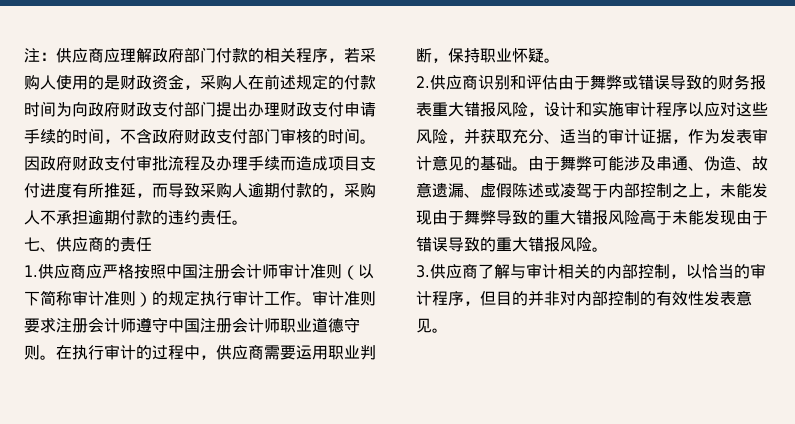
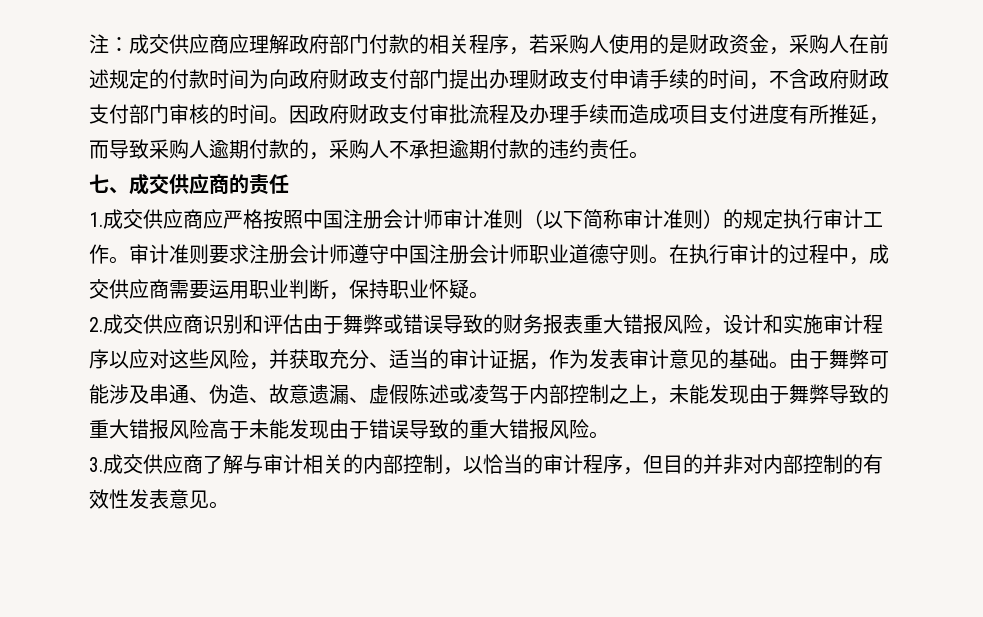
- 注：供应商应理解政府部门付款的相关程序，若采购人使用的是财政资金，采购人在前述规定的付款时间为向政府财政支付部门提出办理财政支付申请手续的时间，不含政府财政支付部门审核的时间。
+ 注：成交供应商应理解政府部门付款的相关程序，若采购人使用的是财政资金，采购人在前述规定的付款时间为向政府财政支付部门提出办理财政支付申请手续的时间，不含政府财政支付部门审核的时间。
- 七、供应商的责任
+ 七、成交供应商的责任
- 1.供应商应严格按照中国注册会计师审计准则（以下简称审计准则）的规定执行审计工作。
+ 1.成交供应商应严格按照中国注册会计师审计准则（以下简称审计准则）的规定执行审计工作。
- 在执行审计的过程中，供应商需要运用职业判断，保持职业怀疑。
+ 在执行审计的过程中，成交供应商需要运用职业判断，保持职业怀疑。
- 2.供应商识别和评估由于舞弊或错误导致的财务报表重大错报风险，设计和实施审计程序以应对这些风险，并获取充分、适当的审计证据，作为发表审计意见的基础。
+ 2.成交供应商识别和评估由于舞弊或错误导致的财务报表重大错报风险，设计和实施审计程序以应对这些风险，并获取充分、适当的审计证据，作为发表审计意见的基础。
- 3.供应商了解与审计相关的内部控制，以恰当的审计程序，但目的并非对内部控制的有效性发表意见。
+ 3.成交供应商了解与审计相关的内部控制，以恰当的审计程序，但目的并非对内部控制的有效性发表意见。

